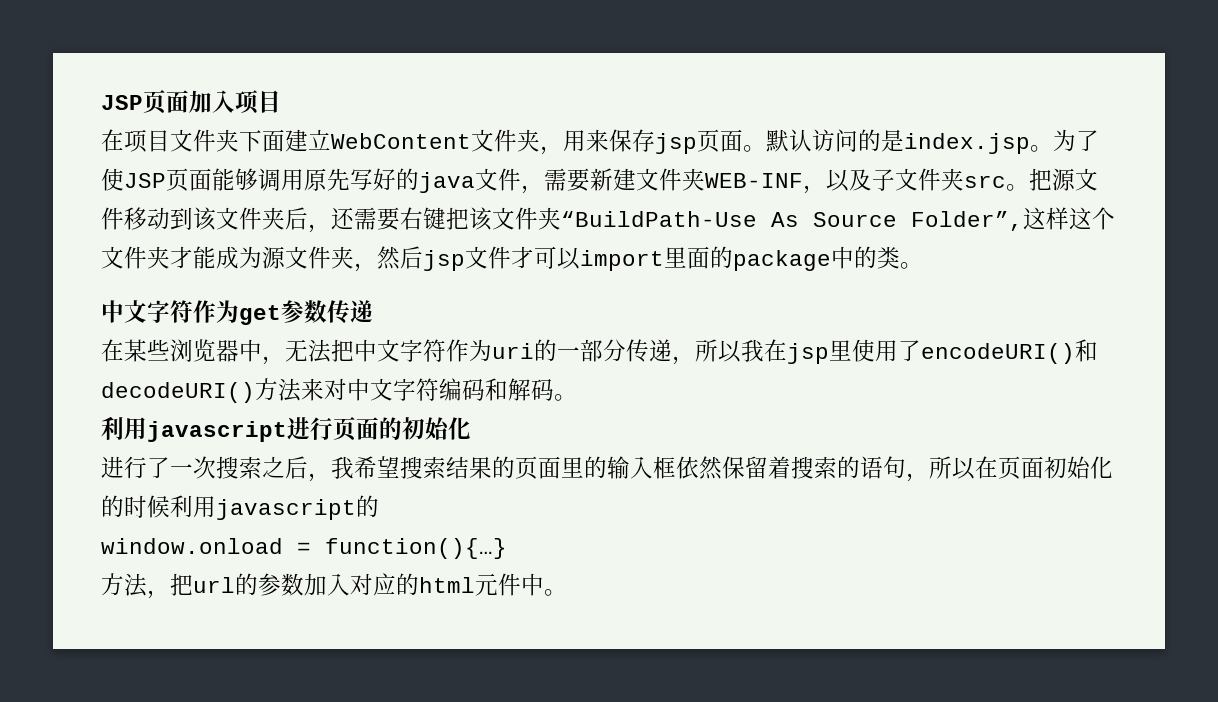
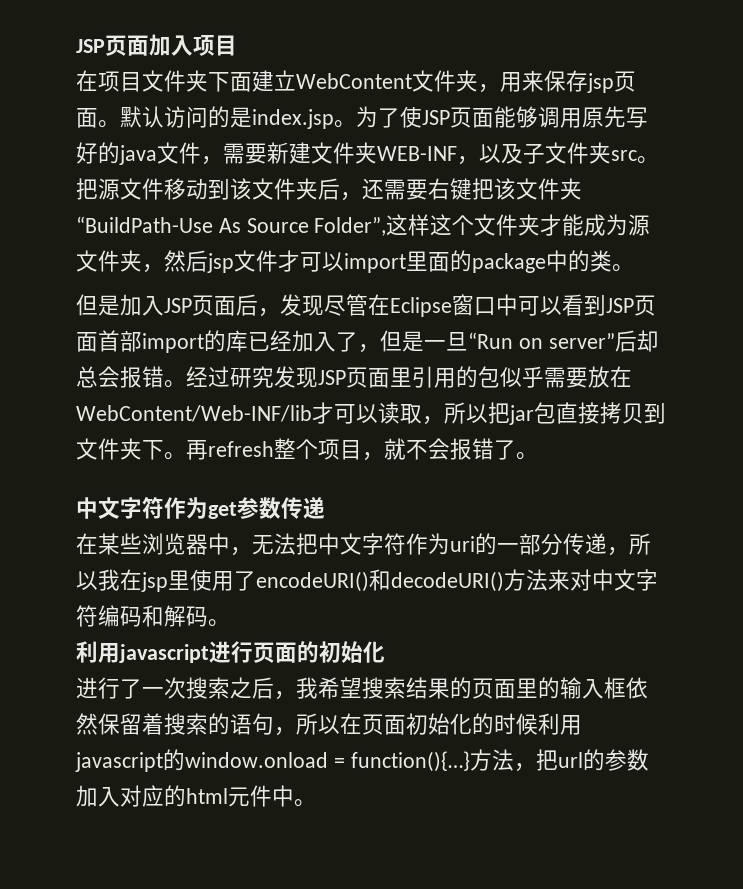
+ 但是加入JSP页面后，发现尽管在Eclipse窗口中可以看到JSP页面首部import的库已经加入了，但是一旦“Run on server”后却总会报错。经过研究发现JSP页面里引用的包似乎需要放在WebContent/Web-INF/lib才可以读取，所以把jar包直接拷贝到文件夹下。再refresh整个项目，就不会报错了。
- 进行了一次搜索之后，我希望搜索结果的页面里的输入框依然保留着搜索的语句，所以在页面初始化的时候利用javascript的
- window.onload = function(){…}
- 方法，把url的参数加入对应的html元件中。
+ 进行了一次搜索之后，我希望搜索结果的页面里的输入框依然保留着搜索的语句，所以在页面初始化的时候利用javascript的window.onload = function(){…}方法，把url的参数加入对应的html元件中。

